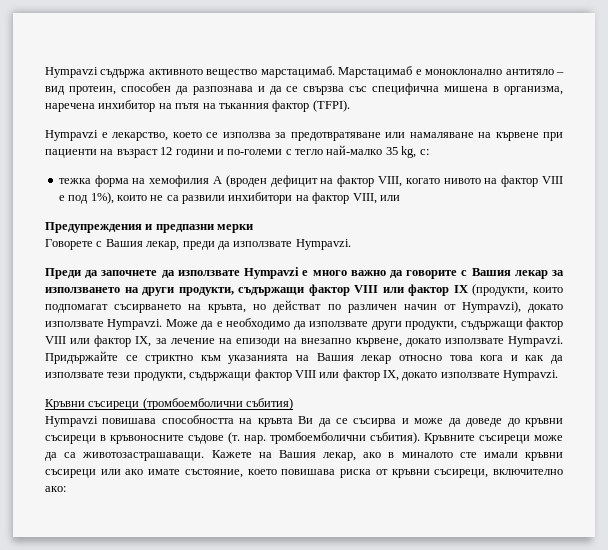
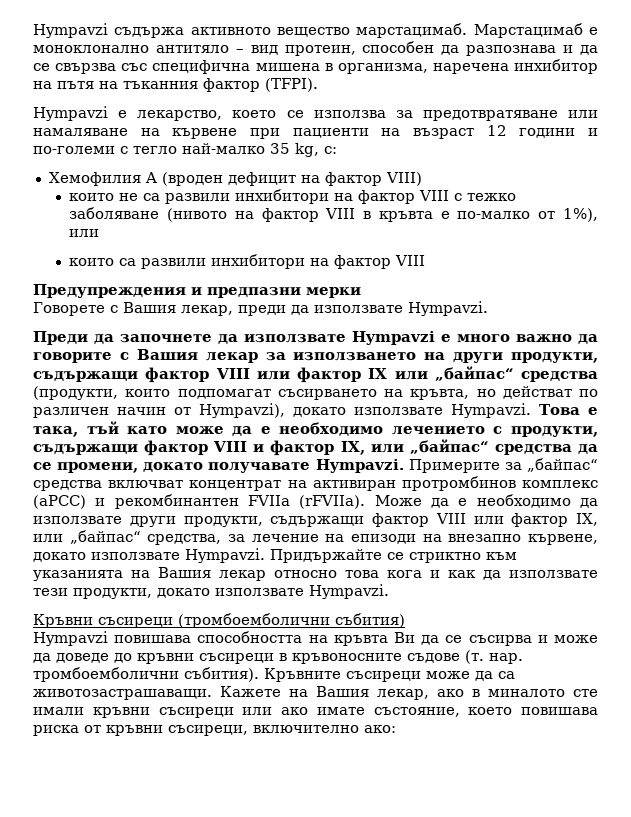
- тежка форма на хемофилия A (вроден дефицит на фактор VIII, когато нивото на фактор VIII е под 1%), които не са развили инхибитори на фактор VIII, или
+ Хемофилия A (вроден дефицит на фактор VIII)
+ които не са развили инхибитори на фактор VIII с тежко заболяване (нивото на фактор VIII в кръвта е по-малко от 1%), или
+ които са развили инхибитори на фактор VIII
- Преди да започнете да използвате Hympavzi е много важно да говорите с Вашия лекар за използването на други продукти, съдържащи фактор VIII или фактор IX (продукти, които подпомагат съсирването на кръвта, но действат по различен начин от Hympavzi), докато използвате Hympavzi.
+ Преди да започнете да използвате Hympavzi е много важно да говорите с Вашия лекар за използването на други продукти, съдържащи фактор VIII или фактор IX или „байпас“ средства (продукти, които подпомагат съсирването на кръвта, но действат по различен начин от Hympavzi), докато използвате Hympavzi.
+ Това е така, тъй като може да е необходимо лечението с продукти, съдържащи фактор VIII и фактор IX, или „байпас“ средства да се промени, докато получавате Hympavzi. Примерите за „байпас“ средства включват концентрат на активиран протромбинов комплекс (aPCC) и рекомбинантен FVIIa (rFVIIa).
- Може да е необходимо да използвате други продукти, съдържащи фактор VIII или фактор IX, за лечение на епизоди на внезапно кървене, докато използвате Hympavzi.
+ Може да е необходимо да използвате други продукти, съдържащи фактор VIII или фактор IX, или „байпас“ средства, за лечение на епизоди на внезапно кървене, докато използвате Hympavzi.
- Придържайте се стриктно към указанията на Вашия лекар относно това кога и как да използвате тези продукти, съдържащи фактор VIII или фактор IX, докато използвате Hympavzi.
+ Придържайте се стриктно към указанията на Вашия лекар относно това кога и как да използвате тези продукти, докато използвате Hympavzi.

